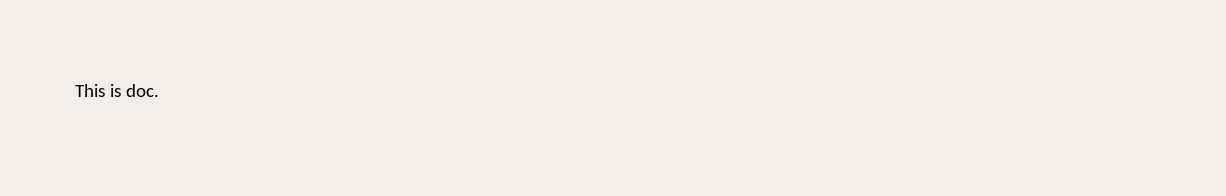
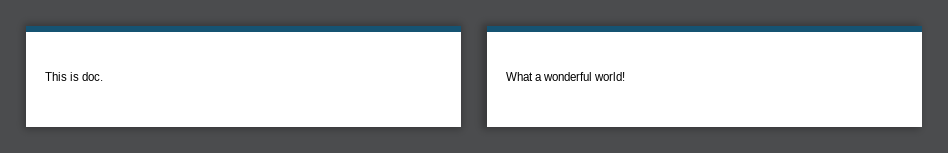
+ What a wonderful world!

